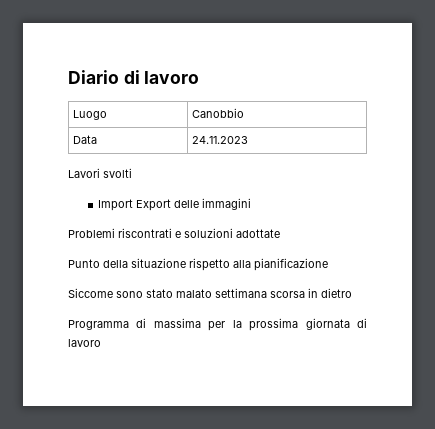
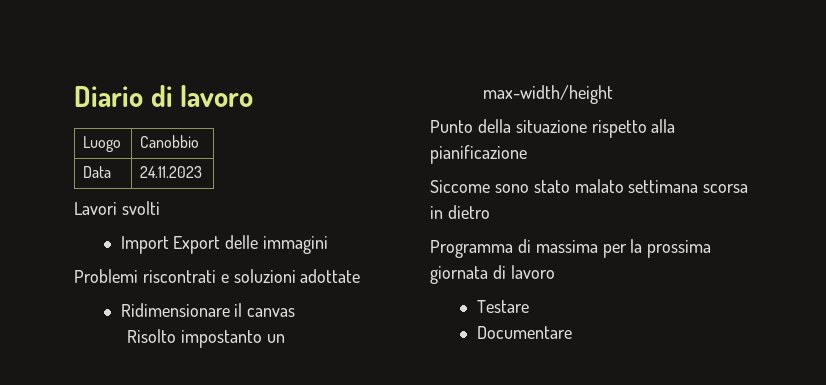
+ Ridimensionare il canvas
+ Risolto impostanto un max-width/height
+ Testare
+ Documentare

